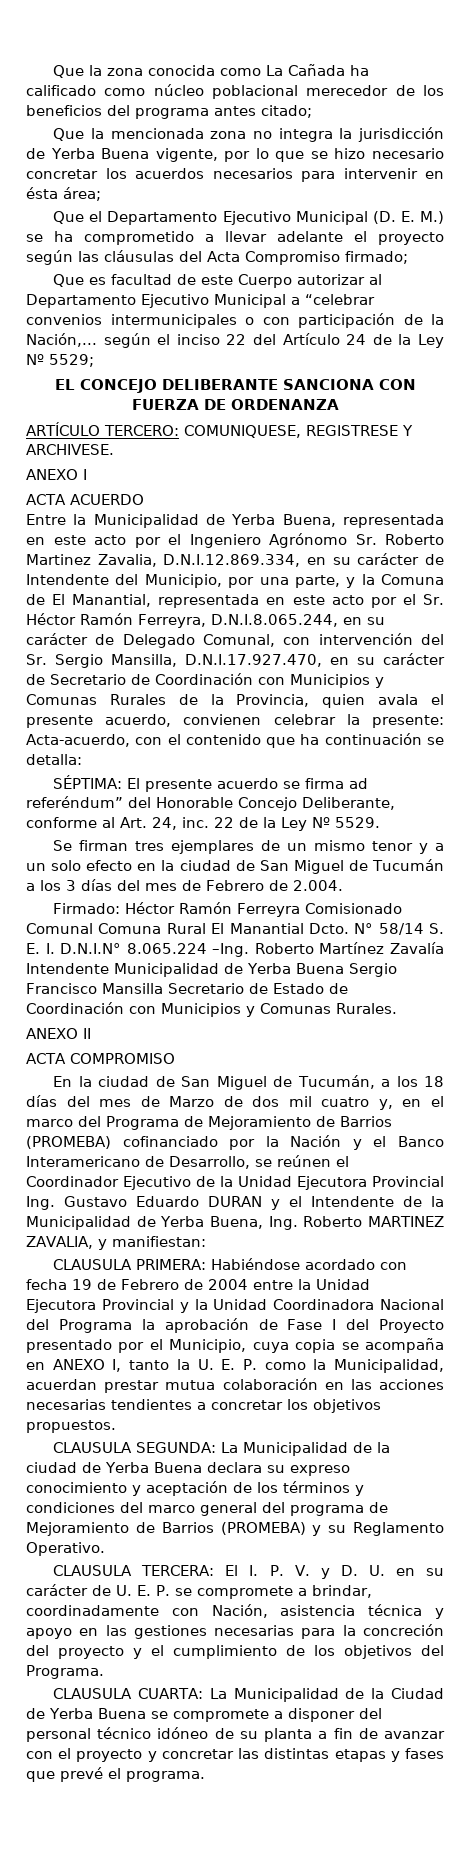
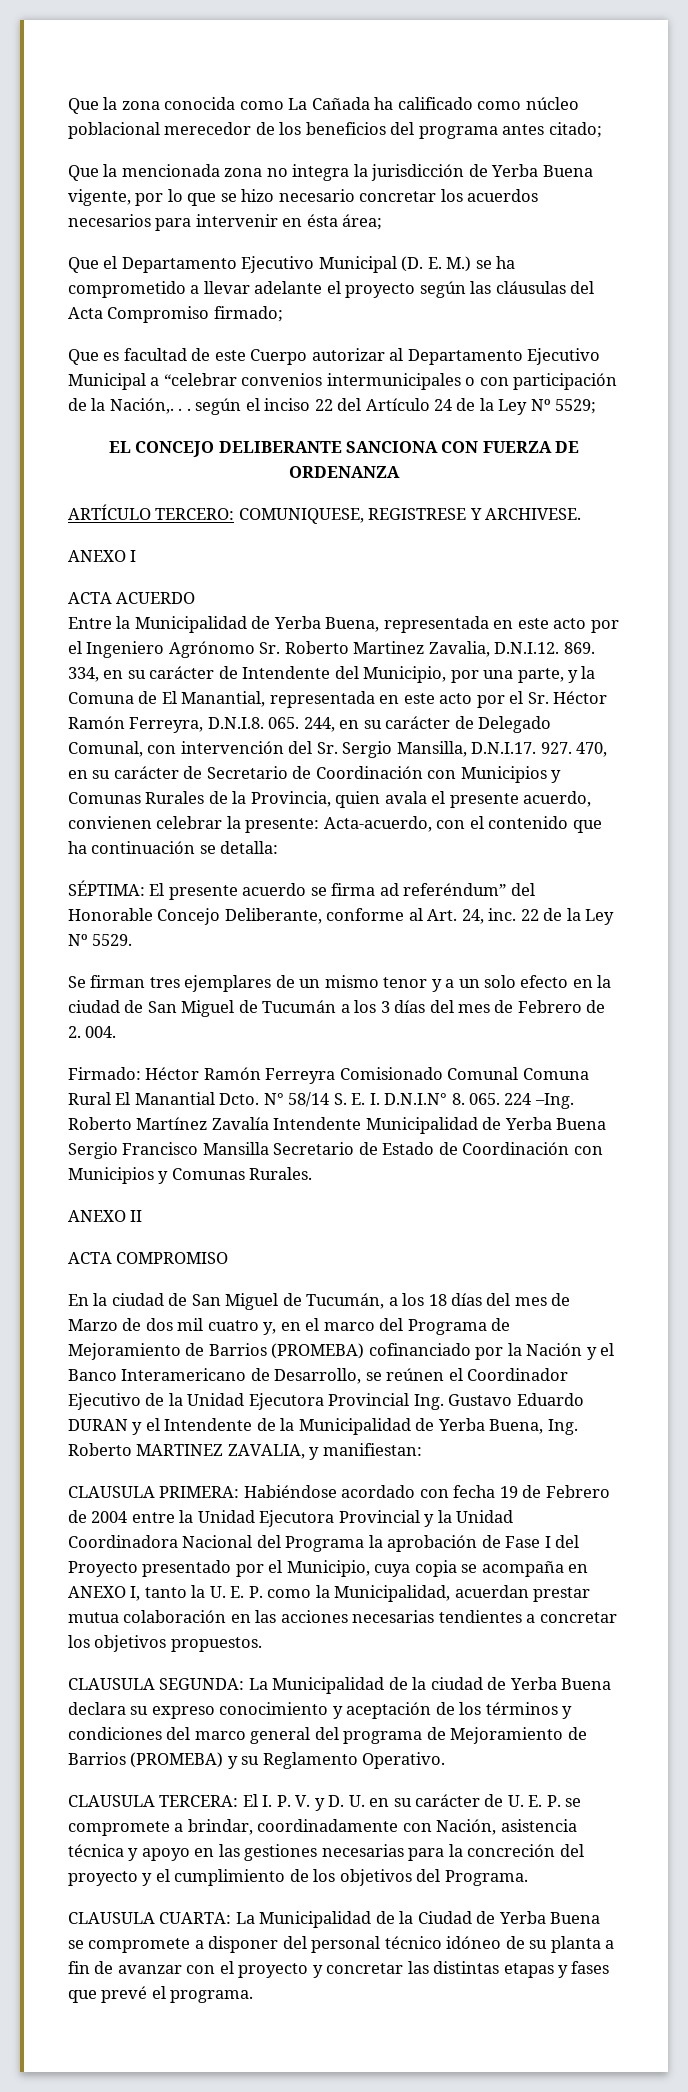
- Que es facultad de este Cuerpo autorizar al Departamento Ejecutivo Municipal a “celebrar convenios intermunicipales o con participación de la Nación,... según el inciso 22 del Artículo 24 de la Ley Nº 5529;
+ Que es facultad de este Cuerpo autorizar al Departamento Ejecutivo Municipal a “celebrar convenios intermunicipales o con participación de la Nación,. . . según el inciso 22 del Artículo 24 de la Ley Nº 5529;
- Entre la Municipalidad de Yerba Buena, representada en este acto por el Ingeniero Agrónomo Sr. Roberto Martinez Zavalia, D.N.I.12.869.334, en su carácter de Intendente del Municipio, por una parte, y la Comuna de El Manantial, representada en este acto por el Sr. Héctor Ramón Ferreyra, D.N.I.8.065.244, en su carácter de Delegado Comunal, con intervención del Sr. Sergio Mansilla, D.N.I.17.927.470, en su carácter de Secretario de Coordinación con Municipios y Comunas Rurales de la Provincia, quien avala el presente acuerdo, convienen celebrar la presente:
+ Entre la Municipalidad de Yerba Buena, representada en este acto por el Ingeniero Agrónomo Sr. Roberto Martinez Zavalia, D.N.I.12. 869. 334, en su carácter de Intendente del Municipio, por una parte, y la Comuna de El Manantial, representada en este acto por el Sr. Héctor Ramón Ferreyra, D.N.I.8. 065. 244, en su carácter de Delegado Comunal, con intervención del Sr. Sergio Mansilla, D.N.I.17. 927. 470, en su carácter de Secretario de Coordinación con Municipios y Comunas Rurales de la Provincia, quien avala el presente acuerdo, convienen celebrar la presente:
- Se firman tres ejemplares de un mismo tenor y a un solo efecto en la ciudad de San Miguel de Tucumán a los 3 días del mes de Febrero de 2.004.
+ Se firman tres ejemplares de un mismo tenor y a un solo efecto en la ciudad de San Miguel de Tucumán a los 3 días del mes de Febrero de 2. 004.
- N° 58/14 S. E. I. D.N.I.N° 8.065.224 –Ing.
+ N° 58/14 S. E. I. D.N.I.N° 8. 065. 224 –Ing.

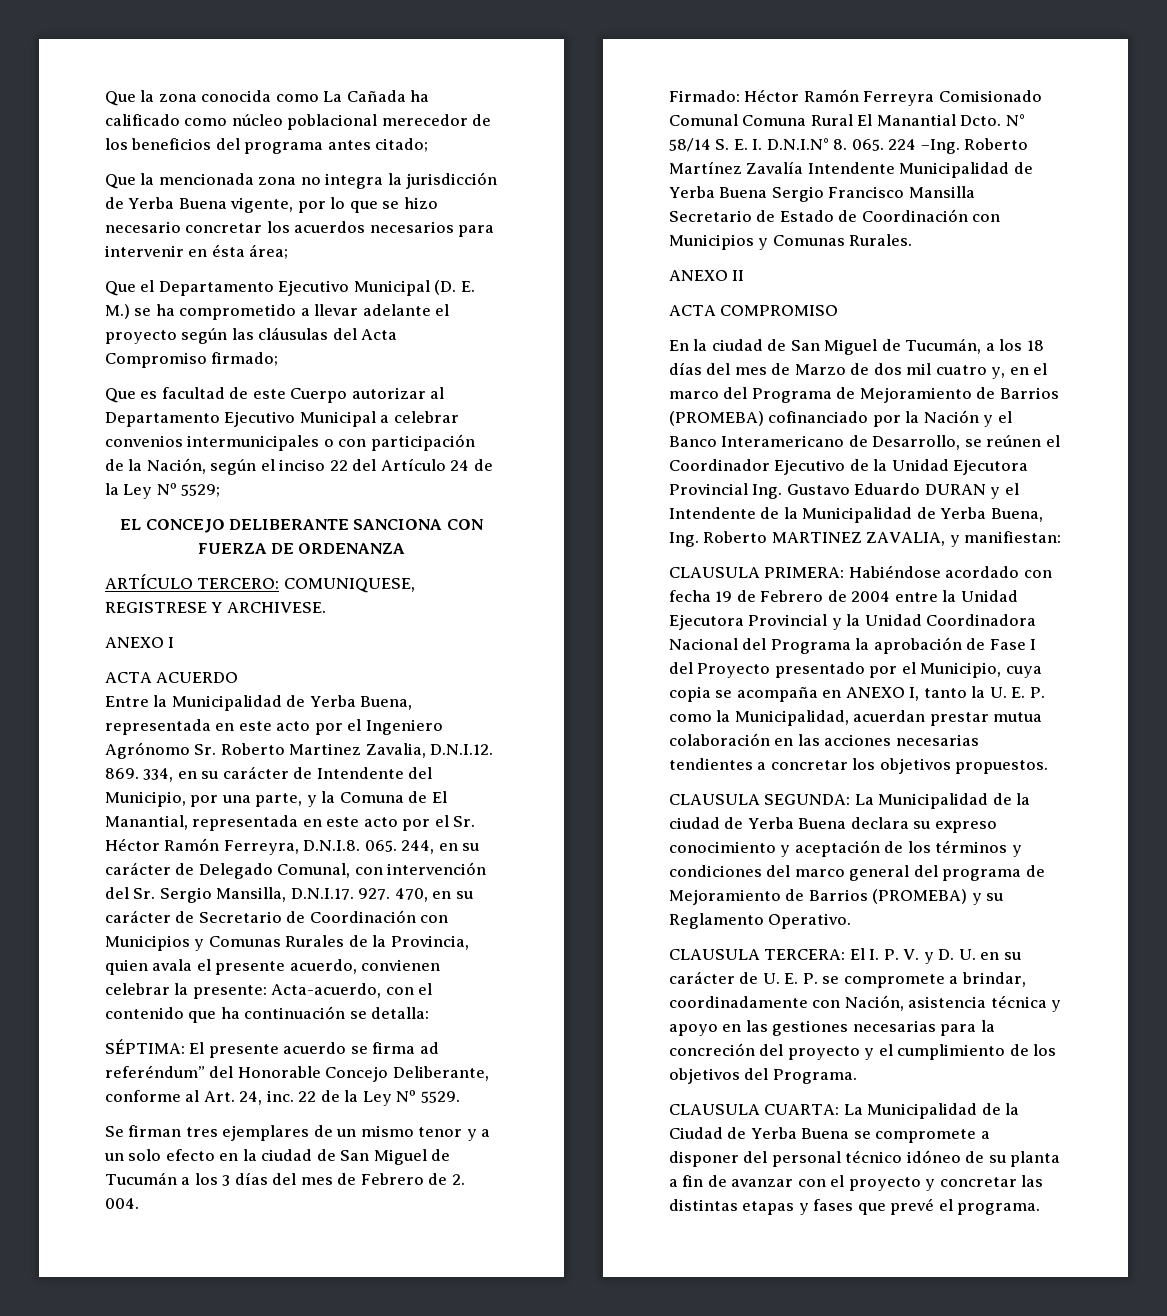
- Que es facultad de este Cuerpo autorizar al Departamento Ejecutivo Municipal a “celebrar convenios intermunicipales o con participación de la Nación,. . . según el inciso 22 del Artículo 24 de la Ley Nº 5529;
+ Que es facultad de este Cuerpo autorizar al Departamento Ejecutivo Municipal a celebrar convenios intermunicipales o con participación de la Nación, según el inciso 22 del Artículo 24 de la Ley Nº 5529;

